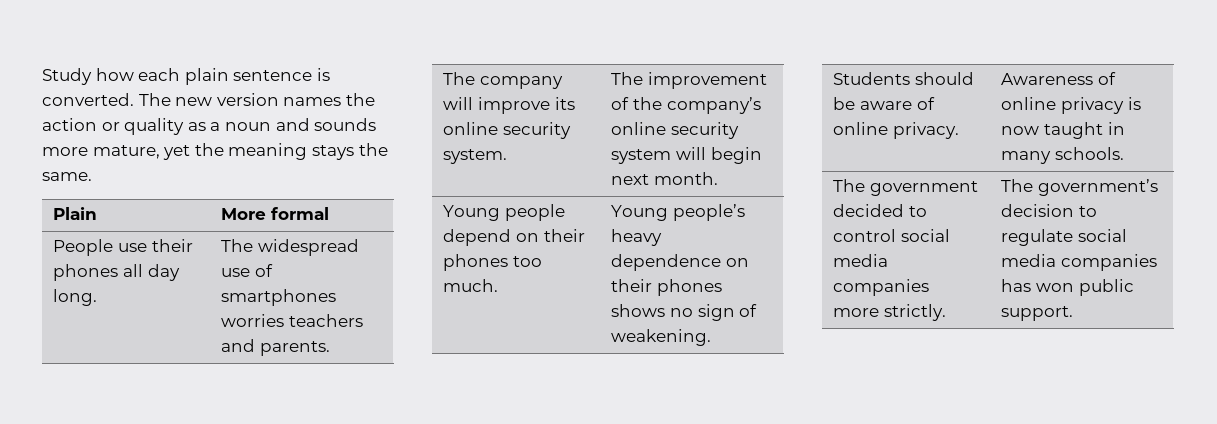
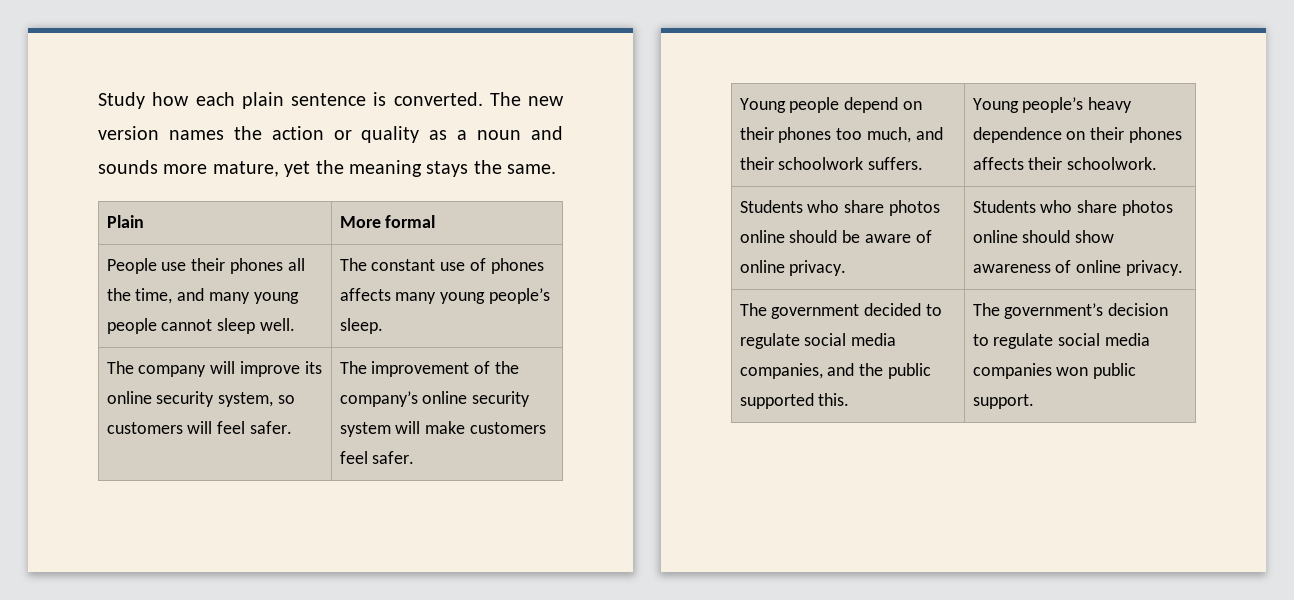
- People use their phones all day long. | The widespread use of smartphones worries teachers and parents.
+ People use their phones all the time, and many young people cannot sleep well. | The constant use of phones affects many young people’s sleep.
- The company will improve its online security system. | The improvement of the company’s online security system will begin next month.
+ The company will improve its online security system, so customers will feel safer. | The improvement of the company’s online security system will make customers feel safer.
- Young people depend on their phones too much. | Young people’s heavy dependence on their phones shows no sign of weakening.
- Students should be aware of online privacy. | Awareness of online privacy is now taught in many schools.
+ Young people depend on their phones too much, and their schoolwork suffers. | Young people’s heavy dependence on their phones affects their schoolwork.
+ Students who share photos online should be aware of online privacy. | Students who share photos online should show awareness of online privacy.
- The government decided to control social media companies more strictly. | The government’s decision to regulate social media companies has won public support.
+ The government decided to regulate social media companies, and the public supported this. | The government’s decision to regulate social media companies won public support.

